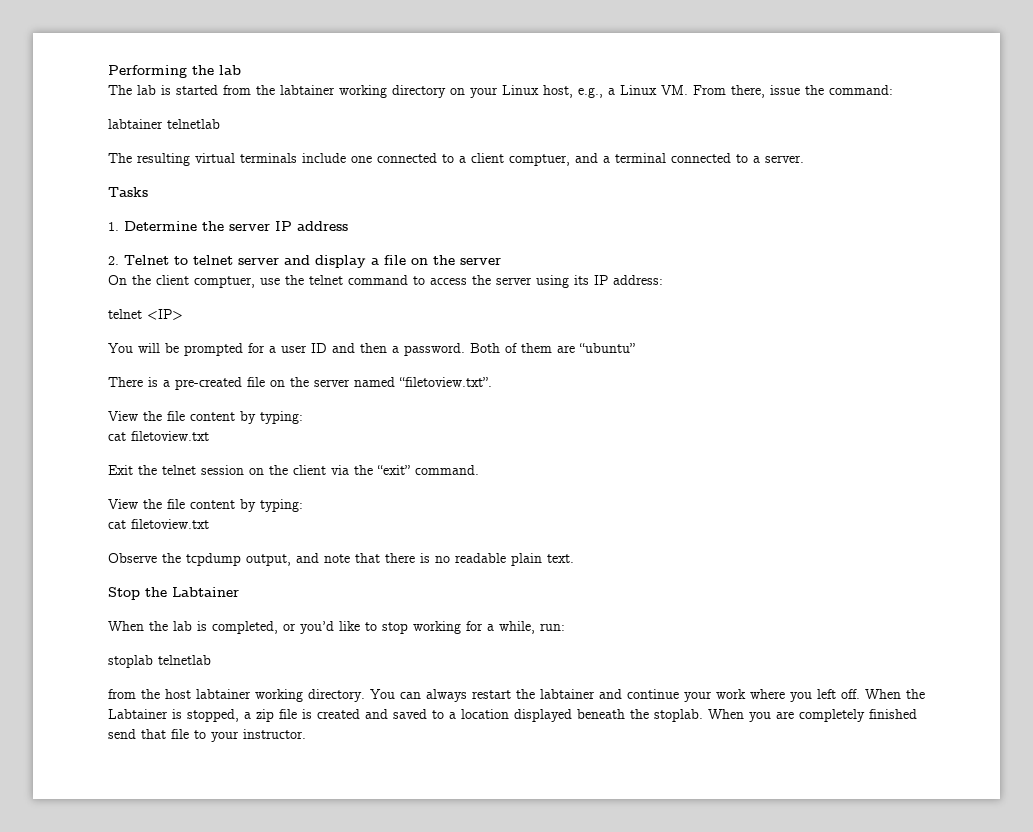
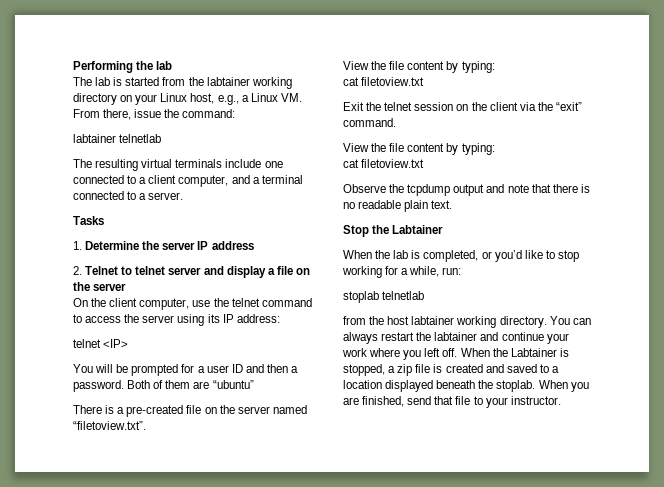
- The resulting virtual terminals include one connected to a client comptuer, and a terminal connected to a server.
+ The resulting virtual terminals include one connected to a client computer, and a terminal connected to a server.
- On the client comptuer, use the telnet command to access the server using its IP address:
+ On the client computer, use the telnet command to access the server using its IP address:
- Observe the tcpdump output, and note that there is no readable plain text.
+ Observe the tcpdump output and note that there is no readable plain text.
- When you are completely finished send that file to your instructor.
+ When you are finished, send that file to your instructor.

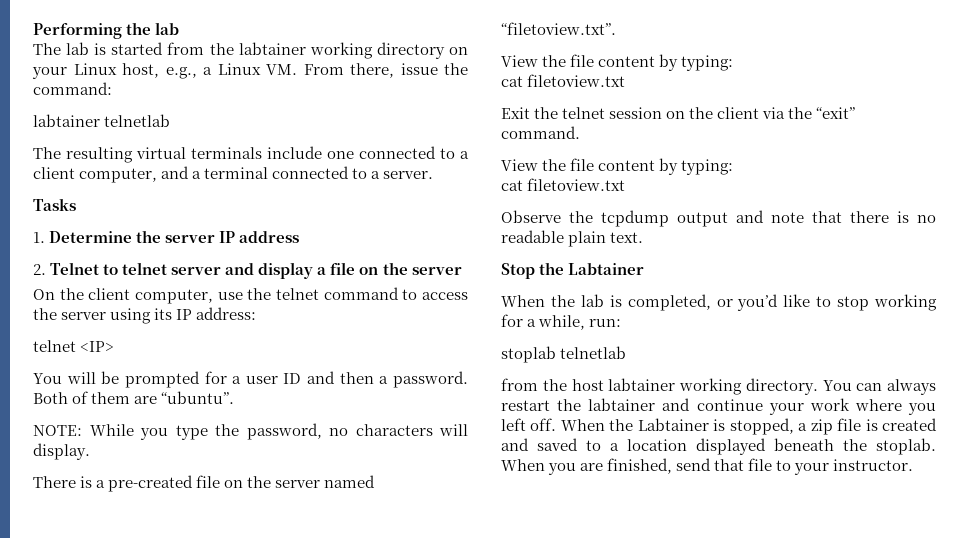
- Both of them are “ubuntu”
+ Both of them are “ubuntu”.
+ NOTE: While you type the password, no characters will display.

